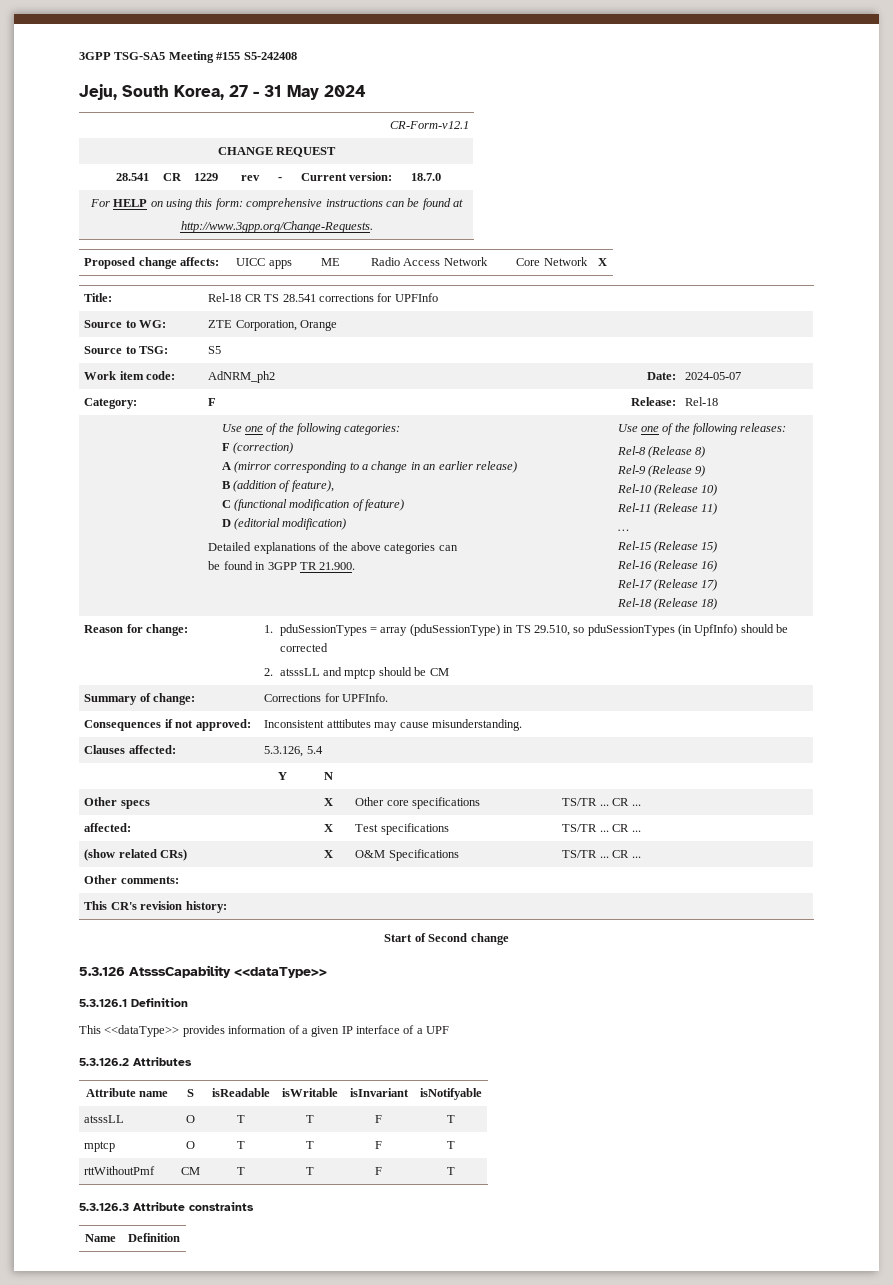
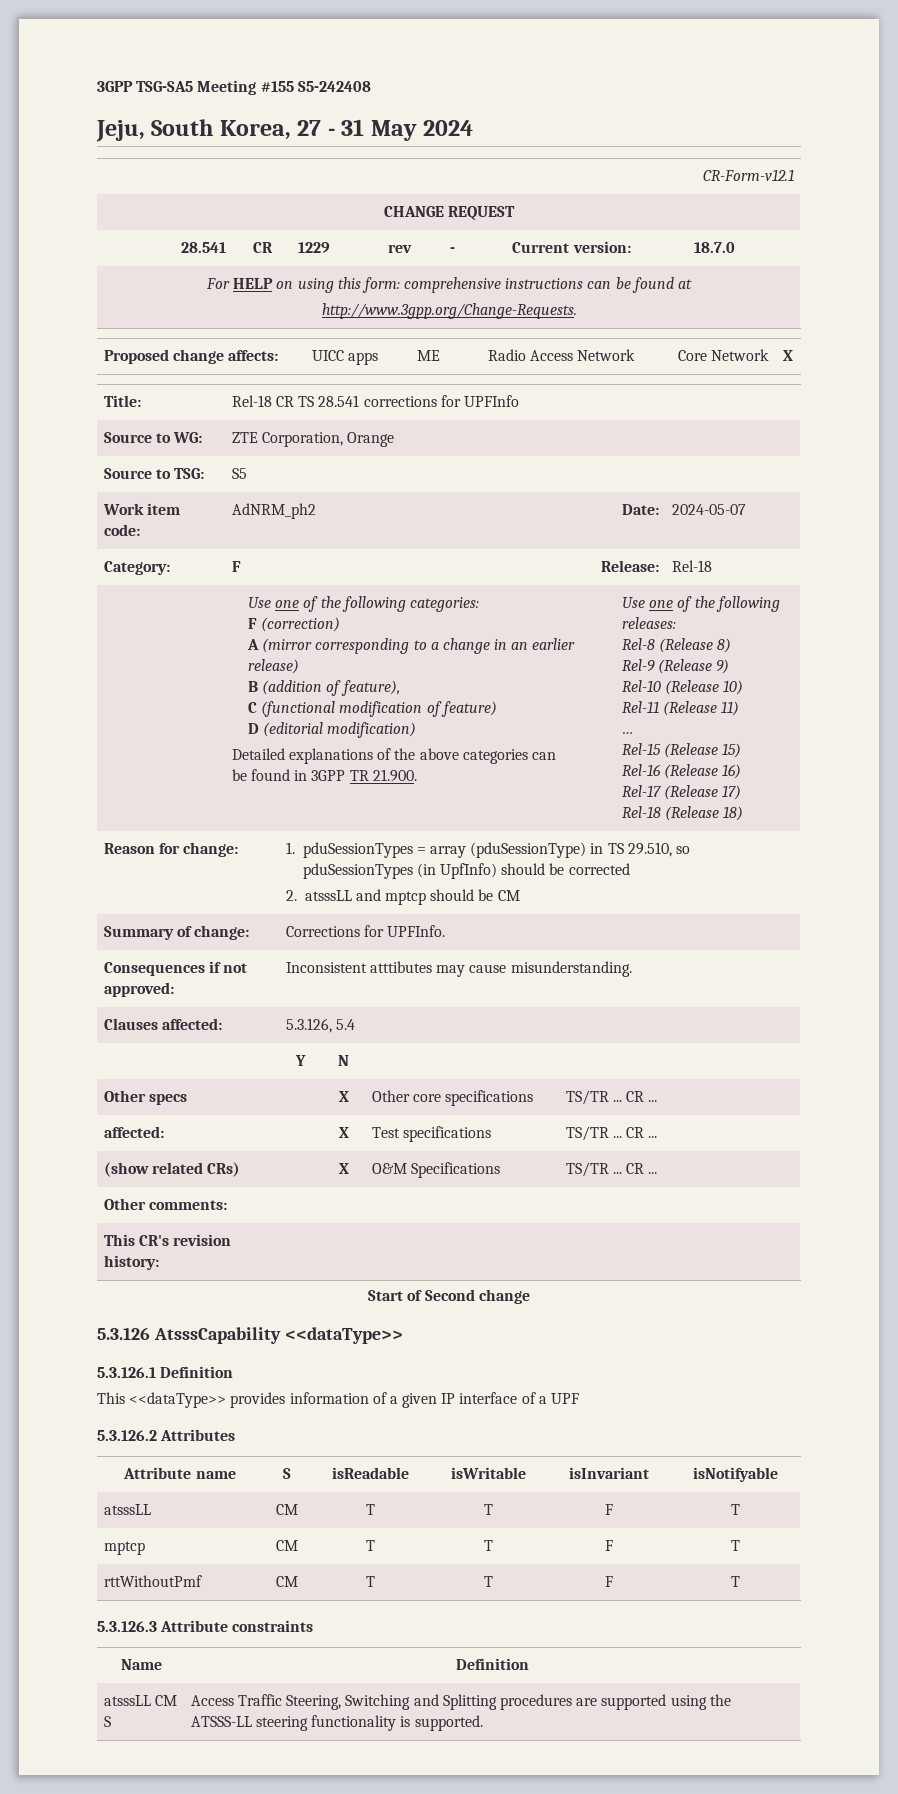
- atsssLL | O | T | T | F | T
+ atsssLL | CM | T | T | F | T
- mptcp | O | T | T | F | T
+ mptcp | CM | T | T | F | T
+ atsssLL CM S | Access Traffic Steering, Switching and Splitting procedures are supported using the ATSSS-LL steering functionality is supported.

